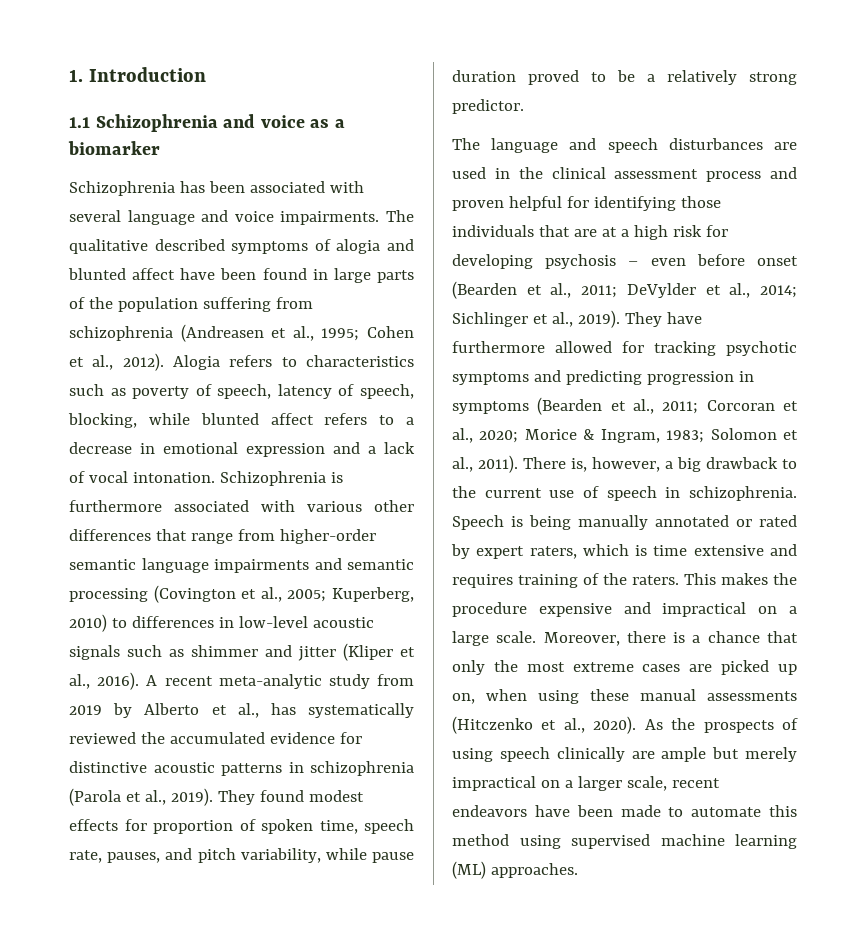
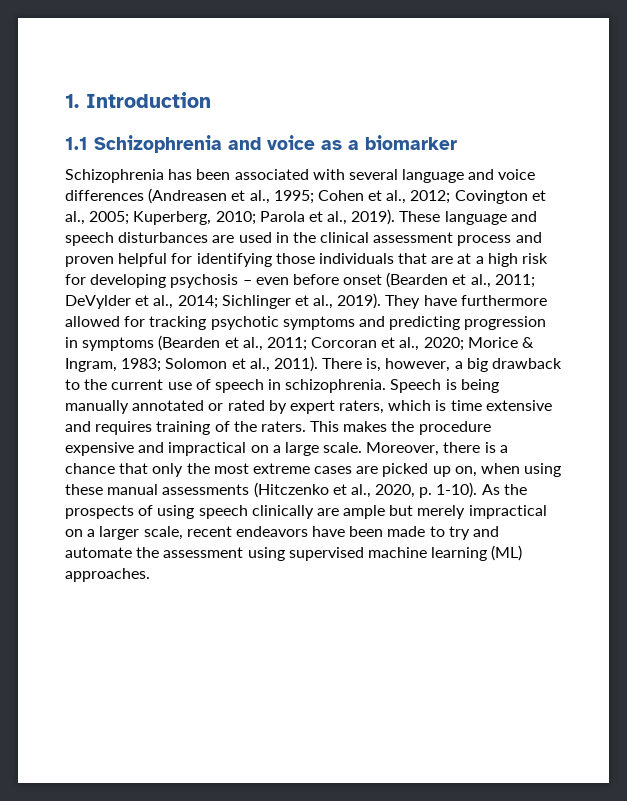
- Schizophrenia has been associated with several language and voice impairments. The qualitative described symptoms of alogia and blunted affect have been found in large parts of the population suffering from schizophrenia (Andreasen et al., 1995; Cohen et al., 2012). Alogia refers to characteristics such as poverty of speech, latency of speech, blocking, while blunted affect refers to a decrease in emotional expression and a lack of vocal intonation. Schizophrenia is furthermore associated with various other differences that range from higher-order semantic language impairments and semantic processing (Covington et al., 2005; Kuperberg, 2010) to differences in low-level acoustic signals such as shimmer and jitter (Kliper et al., 2016). A recent meta-analytic study from 2019 by Alberto et al., has systematically reviewed the accumulated evidence for distinctive acoustic patterns in schizophrenia (Parola et al., 2019). They found modest effects for proportion of spoken time, speech rate, pauses, and pitch variability, while pause duration proved to be a relatively strong predictor.
- The language and speech disturbances are used in the clinical assessment process and proven helpful for identifying those individuals that are at a high risk for developing psychosis – even before onset (Bearden et al., 2011; DeVylder et al., 2014; Sichlinger et al., 2019).
+ Schizophrenia has been associated with several language and voice differences (Andreasen et al., 1995; Cohen et al., 2012; Covington et al., 2005; Kuperberg, 2010; Parola et al., 2019). These language and speech disturbances are used in the clinical assessment process and proven helpful for identifying those individuals that are at a high risk for developing psychosis – even before onset (Bearden et al., 2011; DeVylder et al., 2014; Sichlinger et al., 2019).
- Moreover, there is a chance that only the most extreme cases are picked up on, when using these manual assessments (Hitczenko et al., 2020).
+ Moreover, there is a chance that only the most extreme cases are picked up on, when using these manual assessments (Hitczenko et al., 2020, p. 1-10).
- As the prospects of using speech clinically are ample but merely impractical on a larger scale, recent endeavors have been made to automate this method using supervised machine learning (ML) approaches.
+ As the prospects of using speech clinically are ample but merely impractical on a larger scale, recent endeavors have been made to try and automate the assessment using supervised machine learning (ML) approaches.

